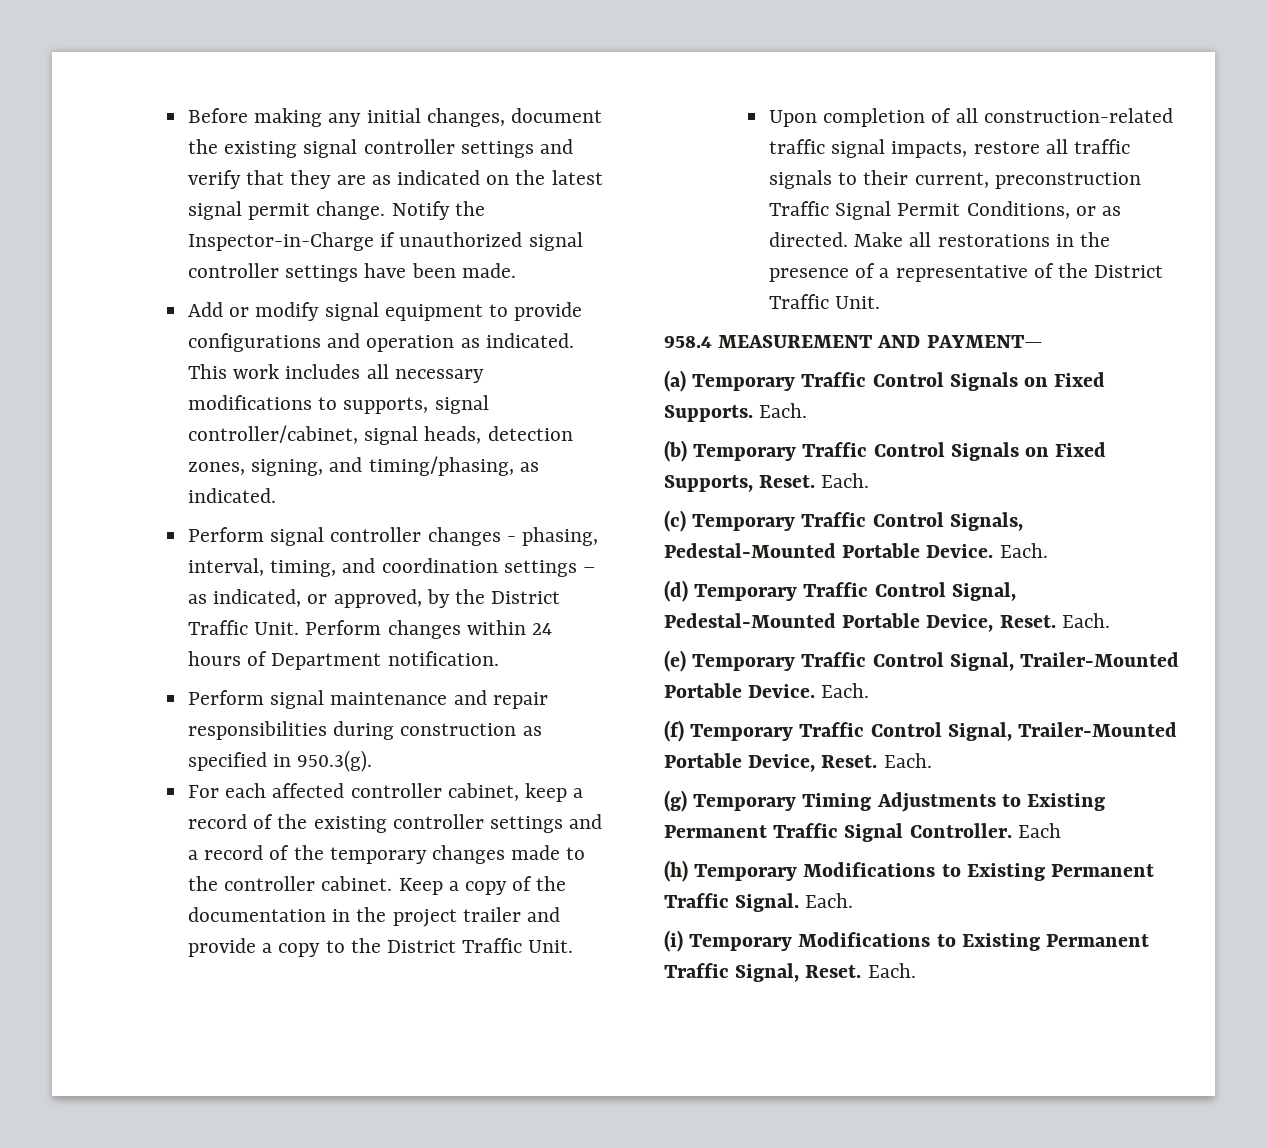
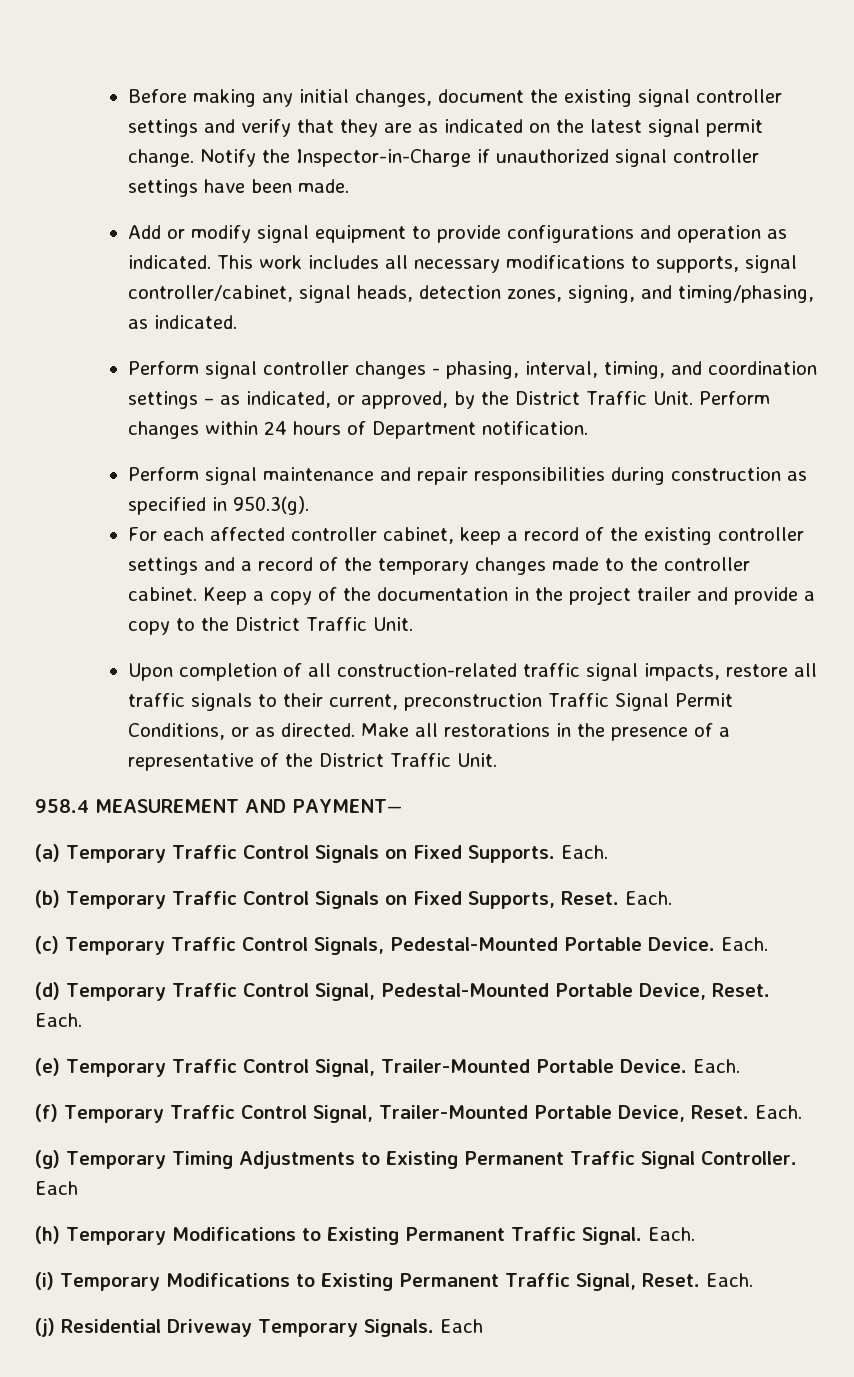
+ (j) Residential Driveway Temporary Signals. Each

